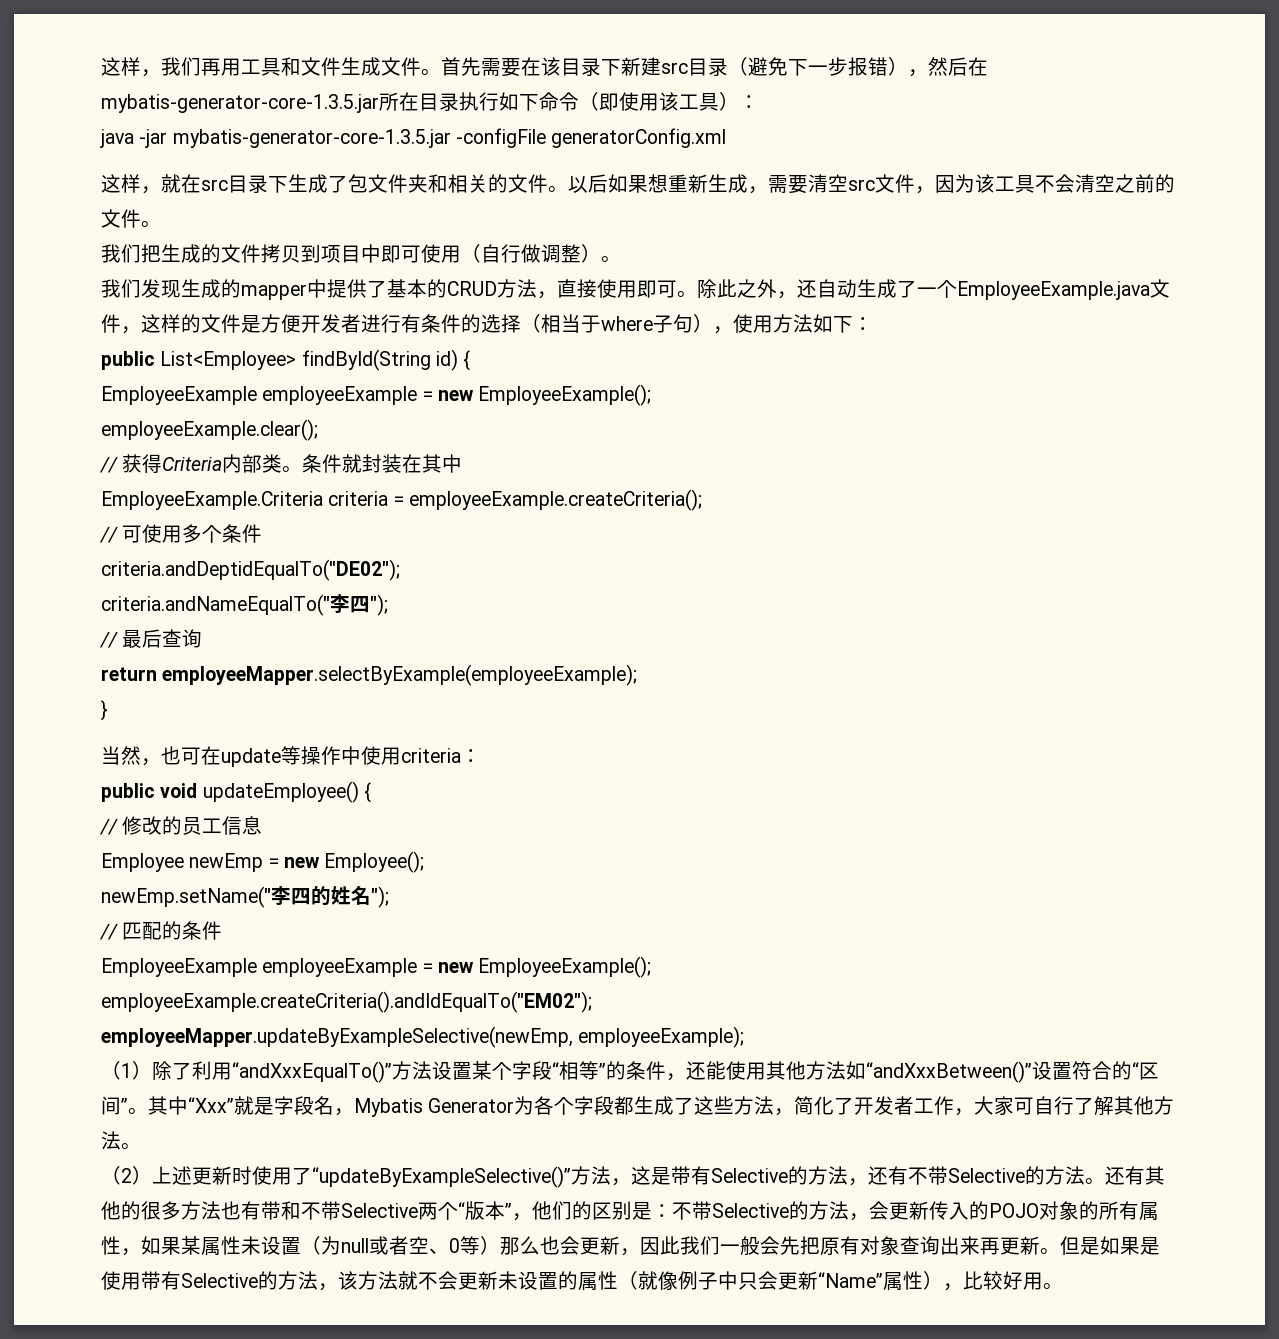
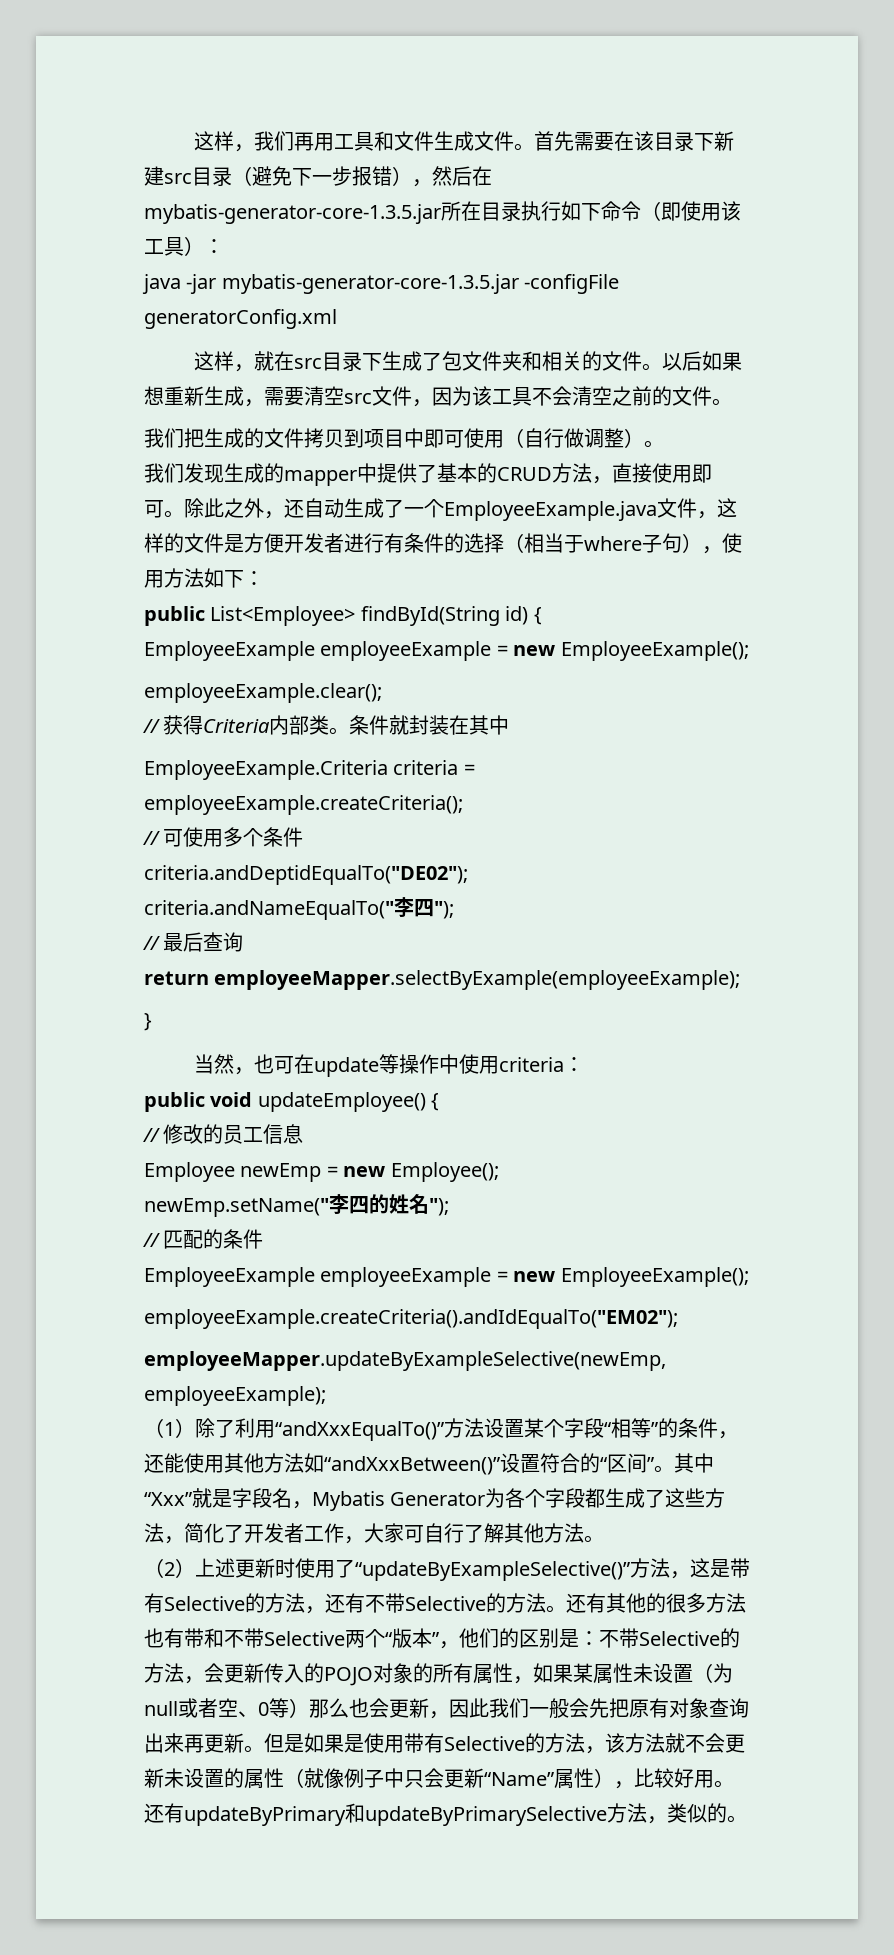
+ 还有updateByPrimary和updateByPrimarySelective方法，类似的。

